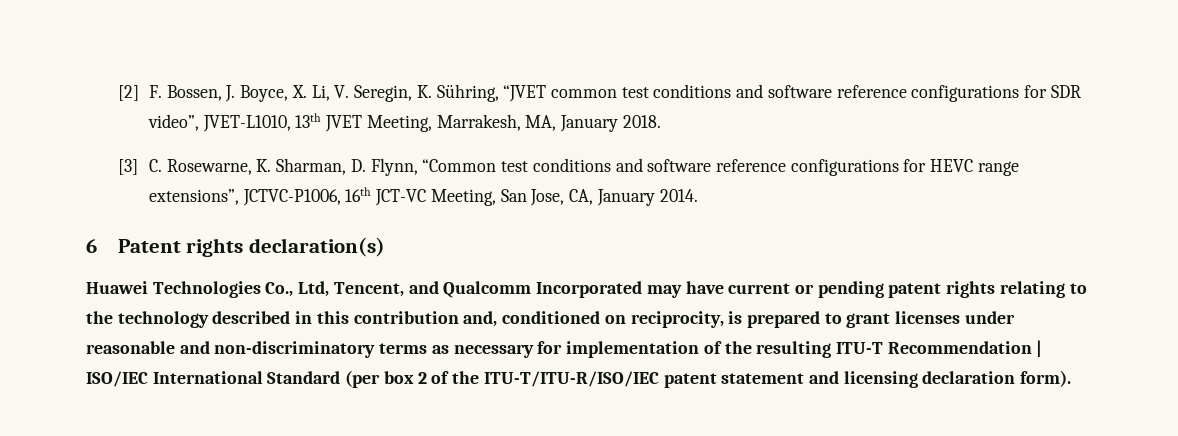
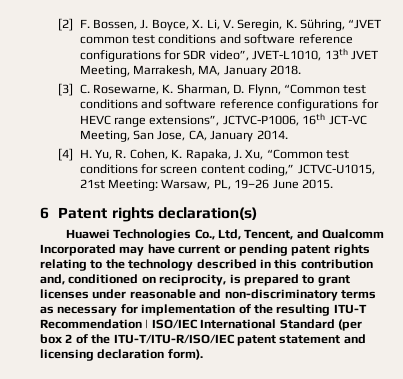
+ [4] H. Yu, R. Cohen, K. Rapaka, J. Xu, “Common test conditions for screen content coding,” JCTVC-U1015, 21st Meeting: Warsaw, PL, 19–26 June 2015.

